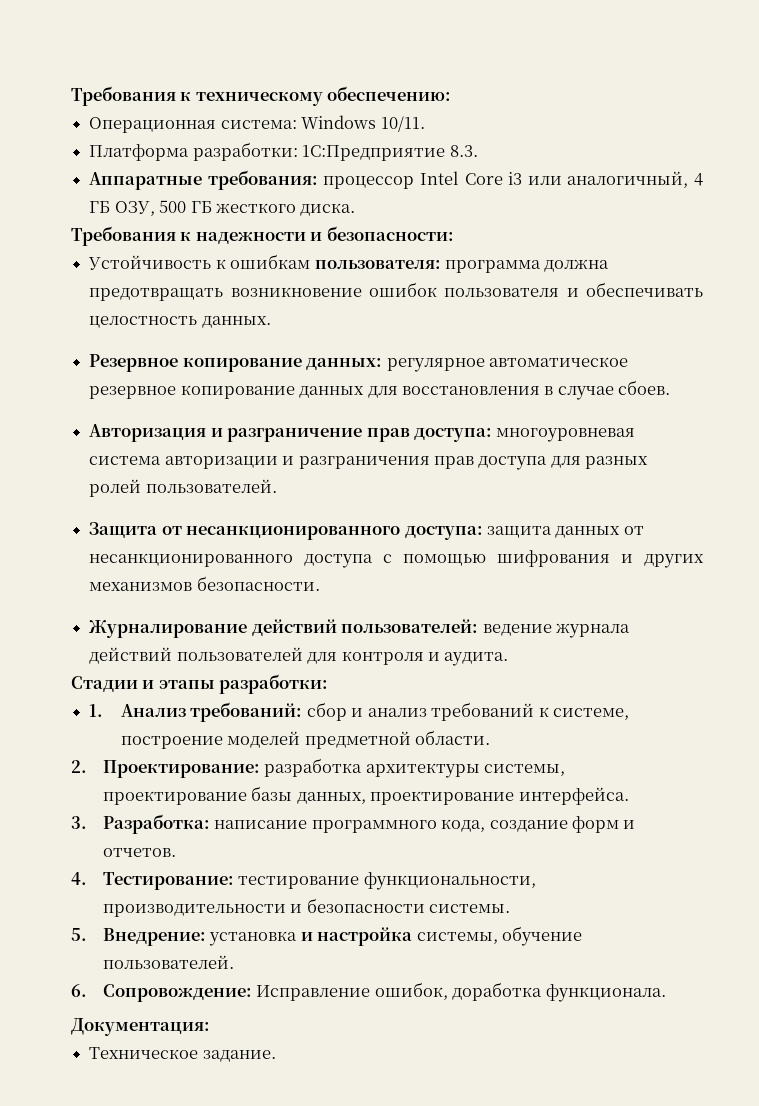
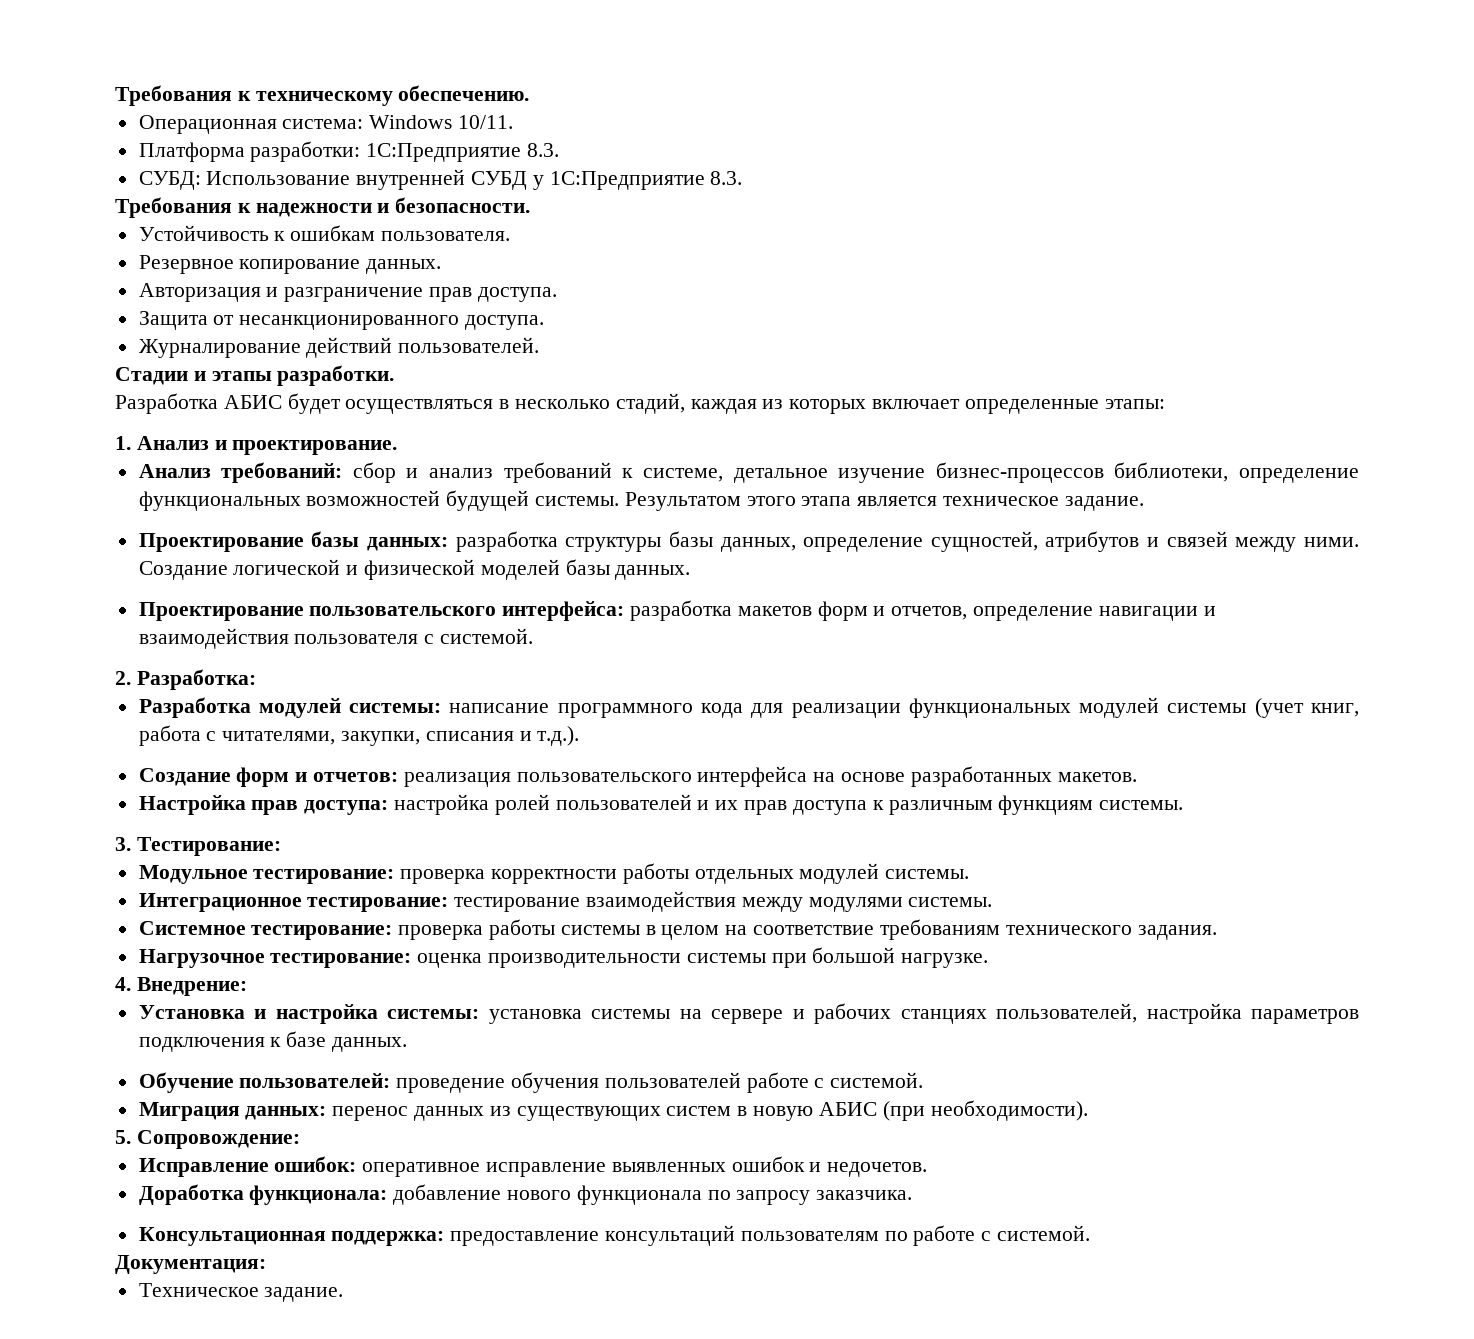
- Требования к техническому обеспечению:
+ Требования к техническому обеспечению.
- Аппаратные требования: процессор Intel Core i3 или аналогичный, 4 ГБ ОЗУ, 500 ГБ жесткого диска.
+ СУБД: Использование внутренней СУБД у 1С:Предприятие 8.3.
- Требования к надежности и безопасности:
+ Требования к надежности и безопасности.
- Устойчивость к ошибкам пользователя: программа должна предотвращать возникновение ошибок пользователя и обеспечивать целостность данных.
- Резервное копирование данных: регулярное автоматическое резервное копирование данных для восстановления в случае сбоев.
- Авторизация и разграничение прав доступа: многоуровневая система авторизации и разграничения прав доступа для разных ролей пользователей.
- Защита от несанкционированного доступа: защита данных от несанкционированного доступа с помощью шифрования и других механизмов безопасности.
- Журналирование действий пользователей: ведение журнала действий пользователей для контроля и аудита.
- Стадии и этапы разработки:
- 1. Анализ требований: сбор и анализ требований к системе, построение моделей предметной области.
- 2. Проектирование: разработка архитектуры системы, проектирование базы данных, проектирование интерфейса.
- 3. Разработка: написание программного кода, создание форм и отчетов.
- 4. Тестирование: тестирование функциональности, производительности и безопасности системы.
- 5. Внедрение: установка и настройка системы, обучение пользователей.
- 6. Сопровождение: Исправление ошибок, доработка функционала.
+ Устойчивость к ошибкам пользователя.
+ Резервное копирование данных.
+ Авторизация и разграничение прав доступа.
+ Защита от несанкционированного доступа.
+ Журналирование действий пользователей.
+ Стадии и этапы разработки.
+ Разработка АБИС будет осуществляться в несколько стадий, каждая из которых включает определенные этапы:
+ 1. Анализ и проектирование.
+ Анализ требований: сбор и анализ требований к системе, детальное изучение бизнес-процессов библиотеки, определение функциональных возможностей будущей системы. Результатом этого этапа является техническое задание.
+ Проектирование базы данных: разработка структуры базы данных, определение сущностей, атрибутов и связей между ними. Создание логической и физической моделей базы данных.
+ Проектирование пользовательского интерфейса: разработка макетов форм и отчетов, определение навигации и взаимодействия пользователя с системой.
+ 2. Разработка:
+ Разработка модулей системы: написание программного кода для реализации функциональных модулей системы (учет книг, работа с читателями, закупки, списания и т.д.).
+ Создание форм и отчетов: реализация пользовательского интерфейса на основе разработанных макетов.
+ Настройка прав доступа: настройка ролей пользователей и их прав доступа к различным функциям системы.
+ 3. Тестирование:
+ Модульное тестирование: проверка корректности работы отдельных модулей системы.
+ Интеграционное тестирование: тестирование взаимодействия между модулями системы.
+ Системное тестирование: проверка работы системы в целом на соответствие требованиям технического задания.
+ Нагрузочное тестирование: оценка производительности системы при большой нагрузке.
+ 4. Внедрение:
+ Установка и настройка системы: установка системы на сервере и рабочих станциях пользователей, настройка параметров подключения к базе данных.
+ Обучение пользователей: проведение обучения пользователей работе с системой.
+ Миграция данных: перенос данных из существующих систем в новую АБИС (при необходимости).
+ 5. Сопровождение:
+ Исправление ошибок: оперативное исправление выявленных ошибок и недочетов.
+ Доработка функционала: добавление нового функционала по запросу заказчика.
+ Консультационная поддержка: предоставление консультаций пользователям по работе с системой.

